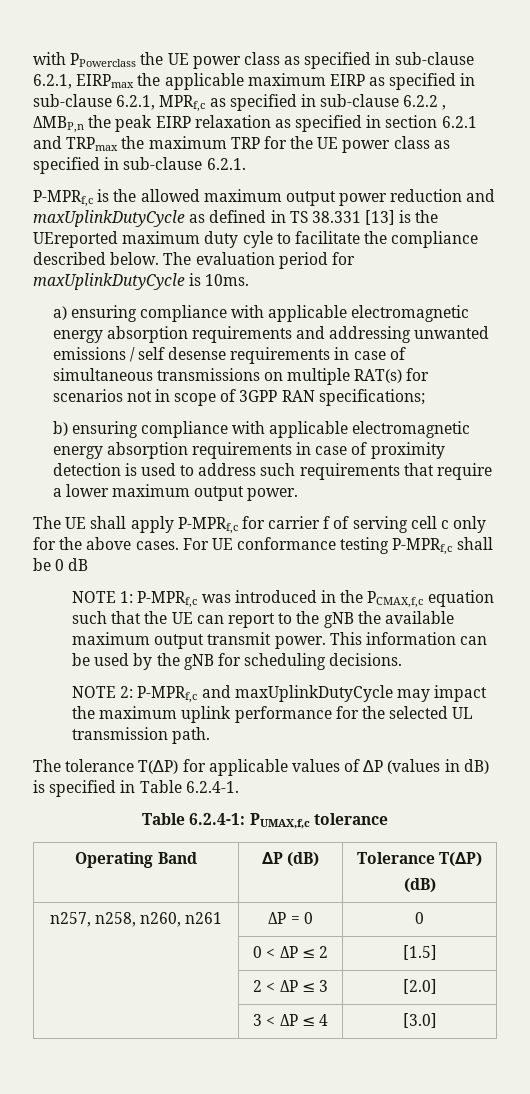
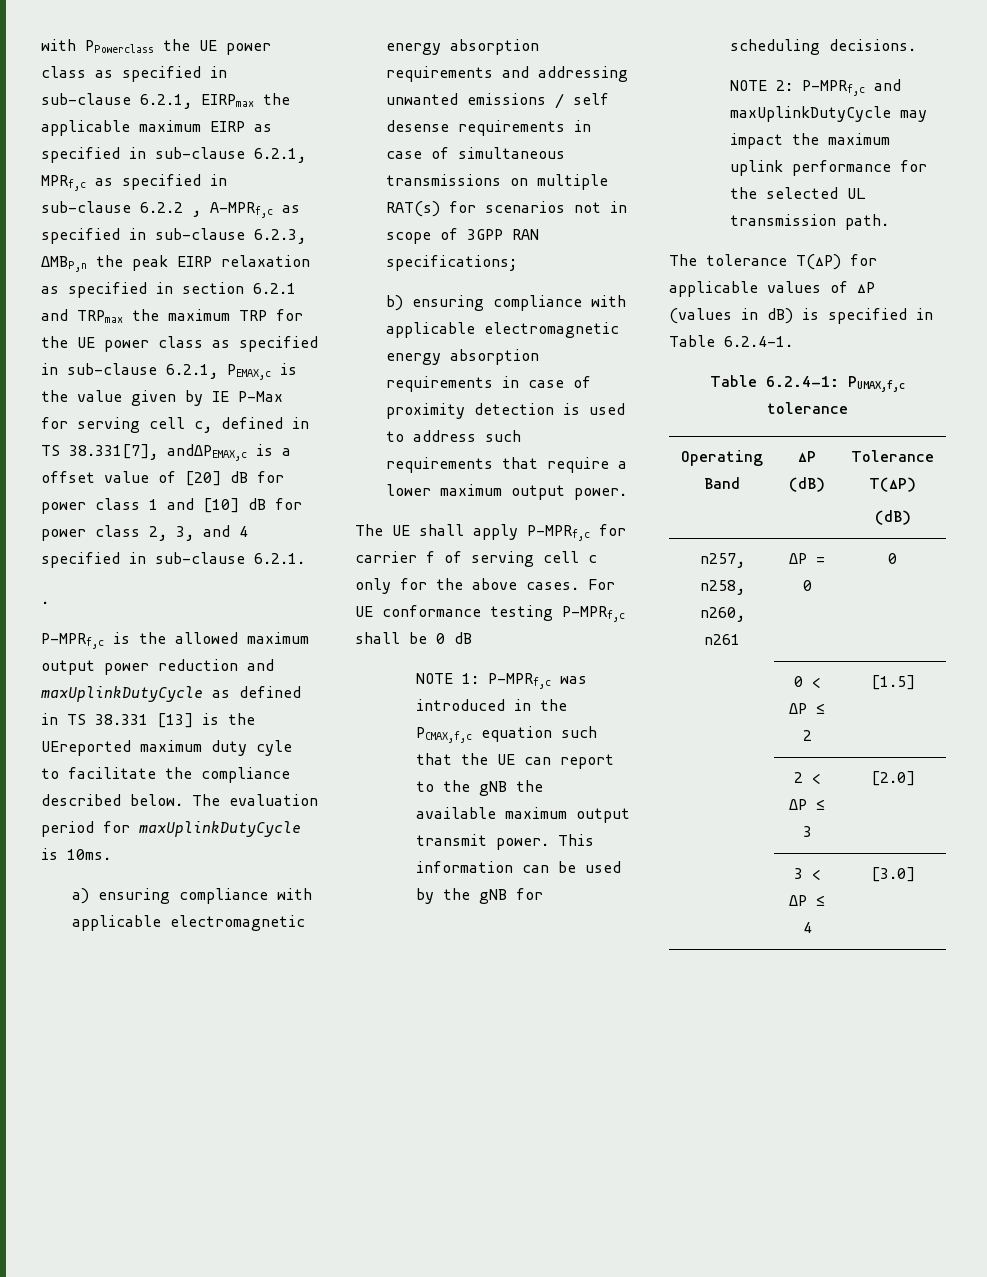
- with PPowerclass the UE power class as specified in sub-clause 6.2.1, EIRPmax the applicable maximum EIRP as specified in sub-clause 6.2.1, MPRf,c as specified in sub-clause 6.2.2 , ΔMBP,n the peak EIRP relaxation as specified in section 6.2.1 and TRPmax the maximum TRP for the UE power class as specified in sub-clause 6.2.1.
+ with PPowerclass the UE power class as specified in sub-clause 6.2.1, EIRPmax the applicable maximum EIRP as specified in sub-clause 6.2.1, MPRf,c as specified in sub-clause 6.2.2 , A-MPRf,c as specified in sub-clause 6.2.3, ΔMBP,n the peak EIRP relaxation as specified in section 6.2.1 and TRPmax the maximum TRP for the UE power class as specified in sub-clause 6.2.1, PEMAX,c is the value given by IE P-Max for serving cell c, defined in TS 38.331[7], andΔPEMAX,c is a offset value of [20] dB for power class 1 and [10] dB for power class 2, 3, and 4 specified in sub-clause 6.2.1.
+ .

